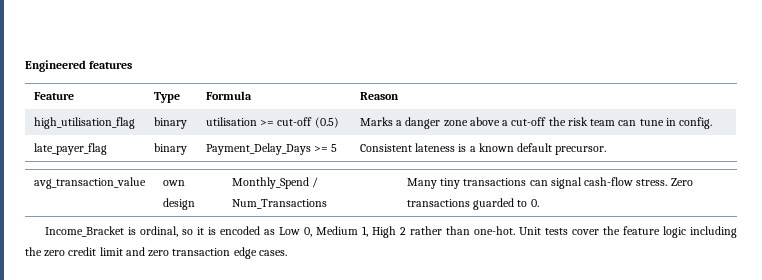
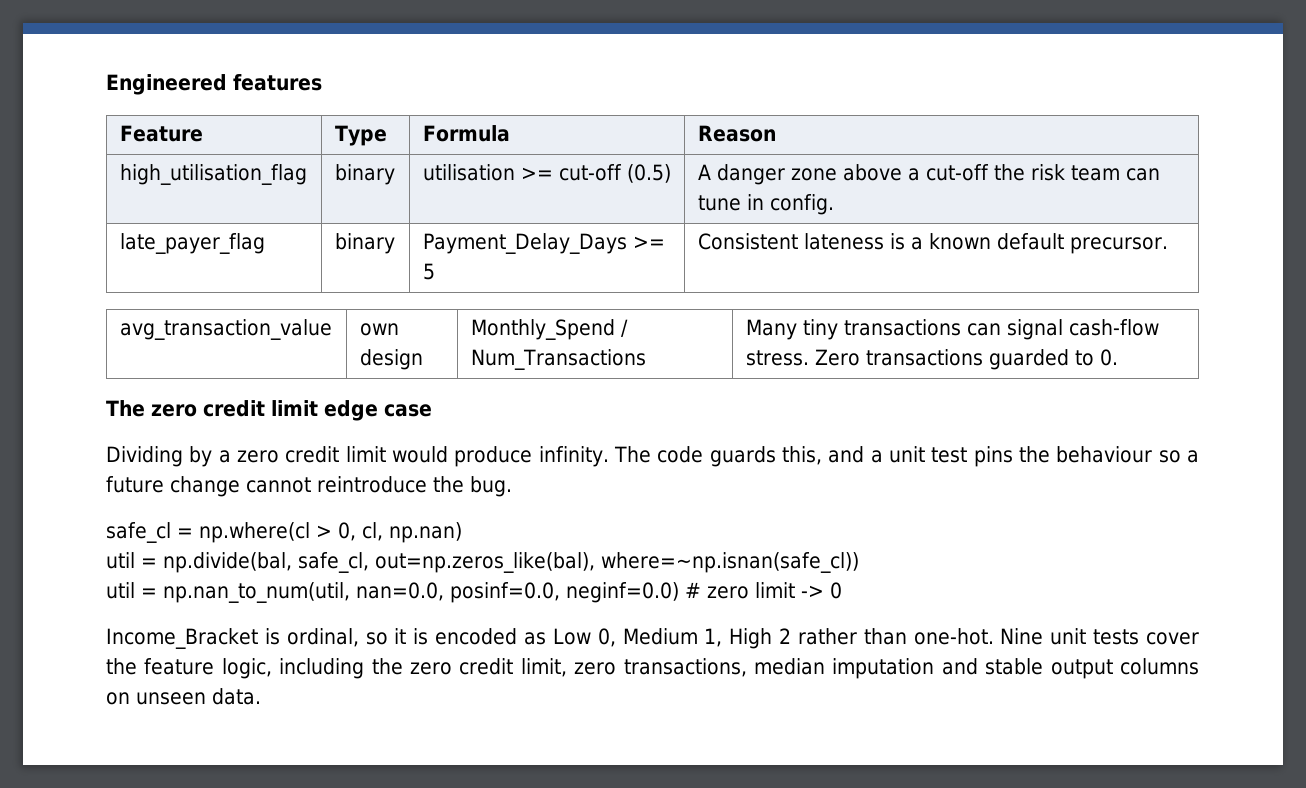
- high_utilisation_flag | binary | utilisation >= cut-off (0.5) | Marks a danger zone above a cut-off the risk team can tune in config.
+ high_utilisation_flag | binary | utilisation >= cut-off (0.5) | A danger zone above a cut-off the risk team can tune in config.
+ The zero credit limit edge case
+ Dividing by a zero credit limit would produce infinity. The code guards this, and a unit test pins the behaviour so a future change cannot reintroduce the bug.
+ safe_cl = np.where(cl > 0, cl, np.nan)
+ util = np.divide(bal, safe_cl, out=np.zeros_like(bal), where=~np.isnan(safe_cl))
+ util = np.nan_to_num(util, nan=0.0, posinf=0.0, neginf=0.0) # zero limit -> 0
- Unit tests cover the feature logic including the zero credit limit and zero transaction edge cases.
+ Nine unit tests cover the feature logic, including the zero credit limit, zero transactions, median imputation and stable output columns on unseen data.

